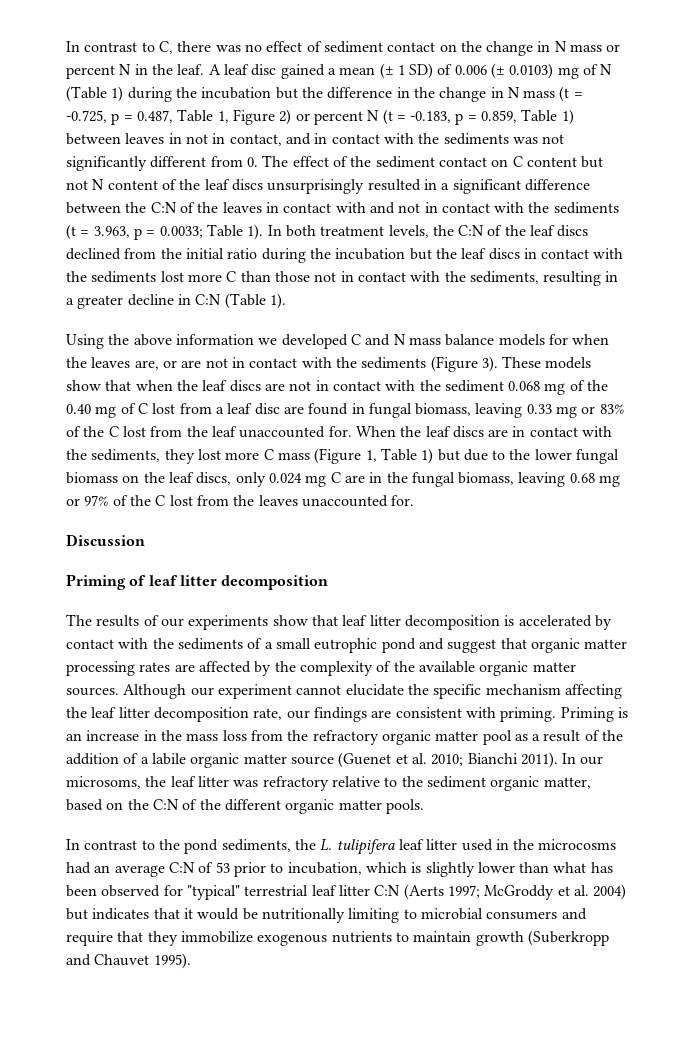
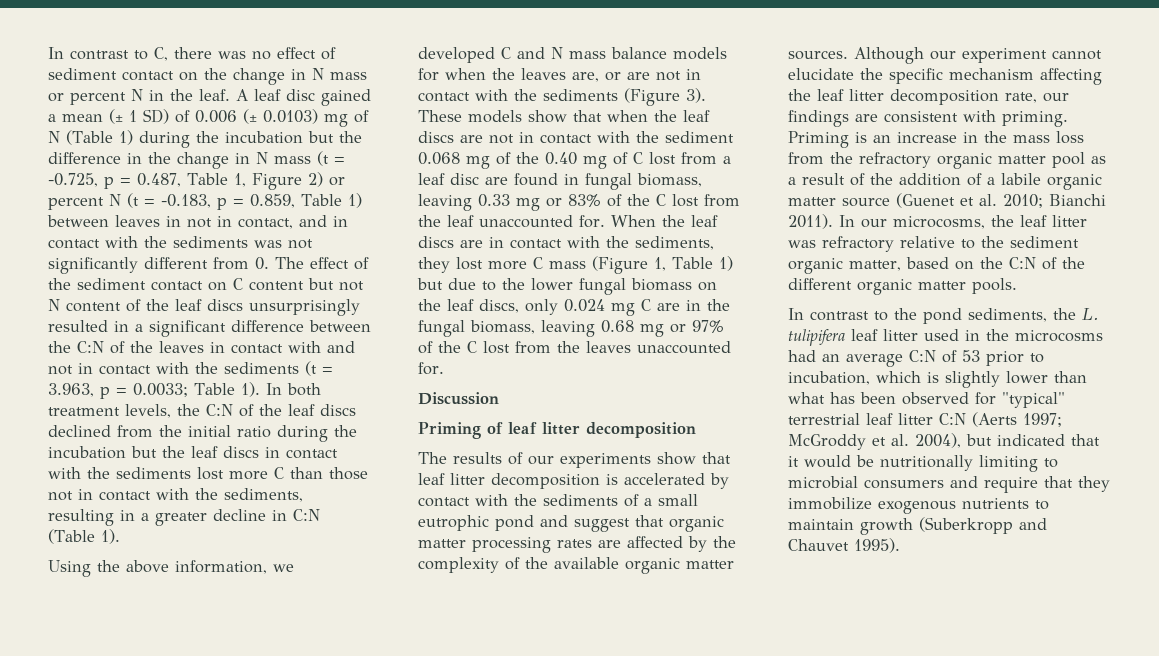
- Using the above information we developed C and N mass balance models for when the leaves are, or are not in contact with the sediments (Figure 3).
+ Using the above information, we developed C and N mass balance models for when the leaves are, or are not in contact with the sediments (Figure 3).
- In our microsoms, the leaf litter was refractory relative to the sediment organic matter, based on the C:N of the different organic matter pools.
+ In our microcosms, the leaf litter was refractory relative to the sediment organic matter, based on the C:N of the different organic matter pools.
- McGroddy et al. 2004) but indicates that it would be nutritionally limiting to microbial consumers and require that they immobilize exogenous nutrients to maintain growth (Suberkropp and Chauvet 1995).
+ McGroddy et al. 2004), but indicated that it would be nutritionally limiting to microbial consumers and require that they immobilize exogenous nutrients to maintain growth (Suberkropp and Chauvet 1995).

